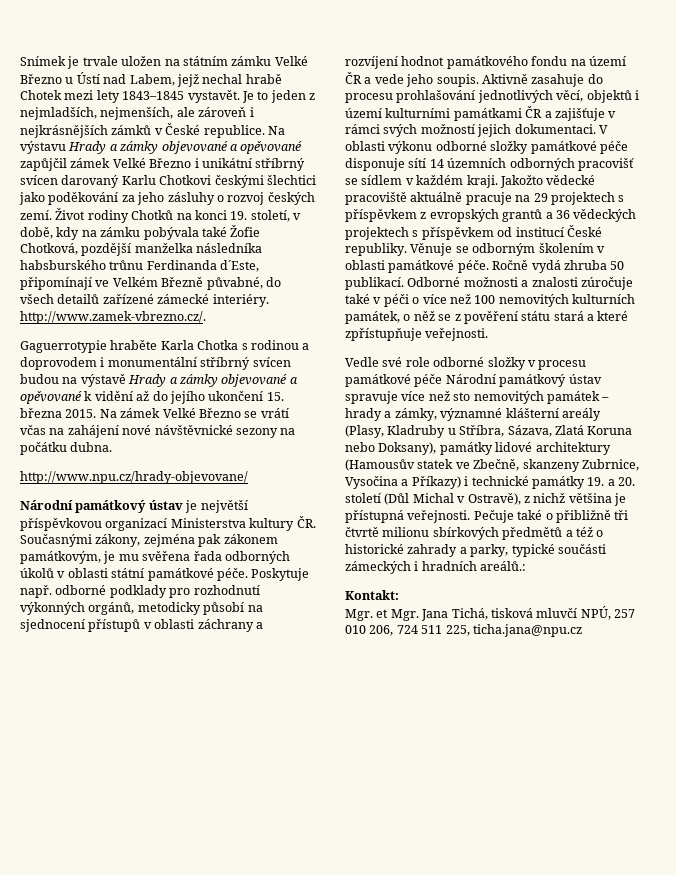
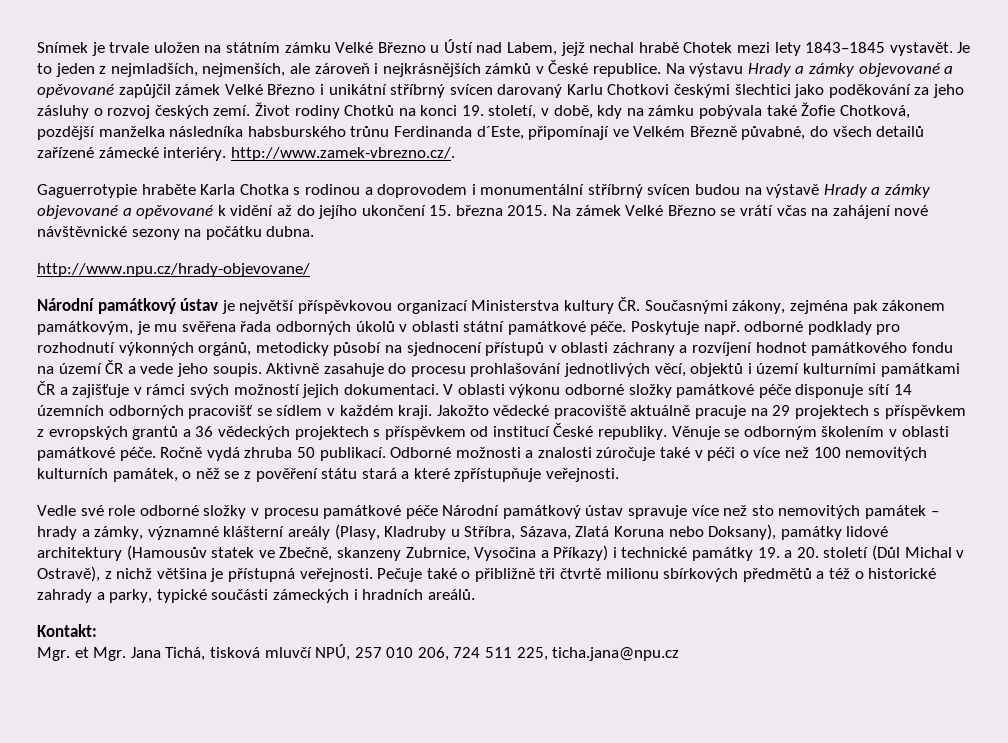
- Pečuje také o přibližně tři čtvrtě milionu sbírkových předmětů a též o historické zahrady a parky, typické součásti zámeckých i hradních areálů.:
+ Pečuje také o přibližně tři čtvrtě milionu sbírkových předmětů a též o historické zahrady a parky, typické součásti zámeckých i hradních areálů.

